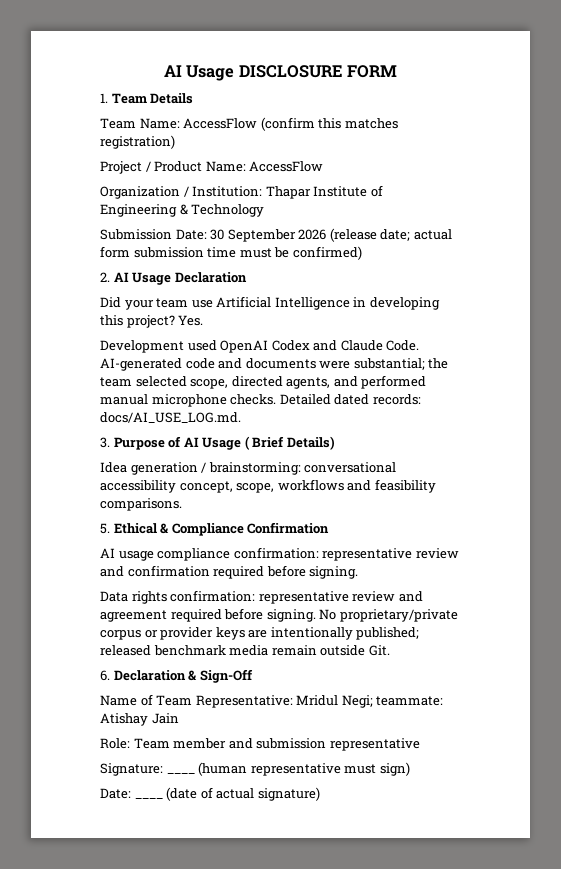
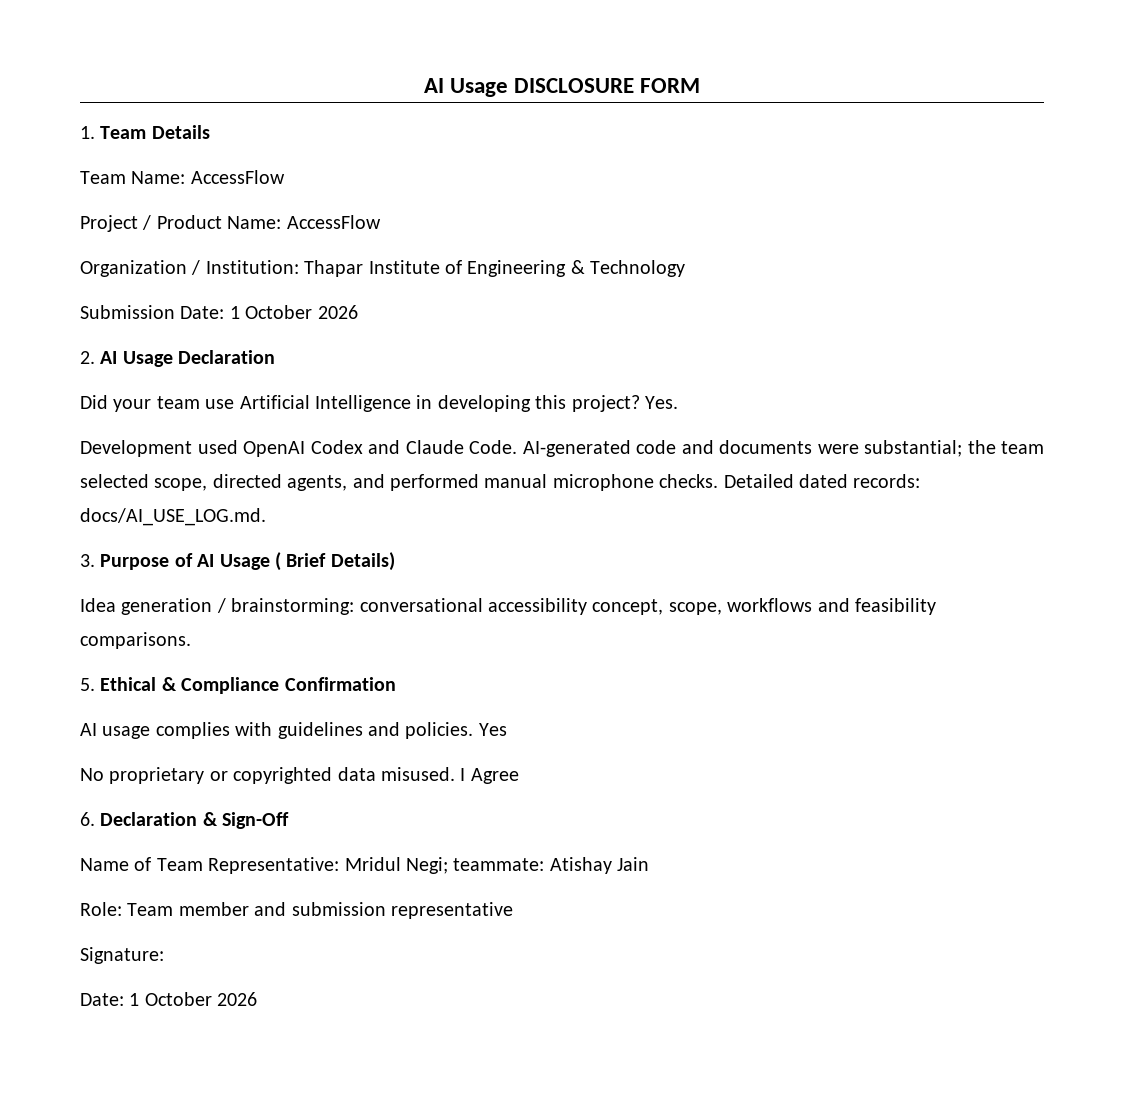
- Team Name: AccessFlow (confirm this matches registration)
+ Team Name: AccessFlow
- Submission Date: 30 September 2026 (release date; actual form submission time must be confirmed)
+ Submission Date: 1 October 2026
- AI usage compliance confirmation: representative review and confirmation required before signing.
- Data rights confirmation: representative review and agreement required before signing. No proprietary/private corpus or provider keys are intentionally published; released benchmark media remain outside Git.
+ AI usage complies with guidelines and policies. Yes
+ No proprietary or copyrighted data misused. I Agree
- Signature: ____ (human representative must sign)
- Date: ____ (date of actual signature)
+ Signature:
+ Date: 1 October 2026

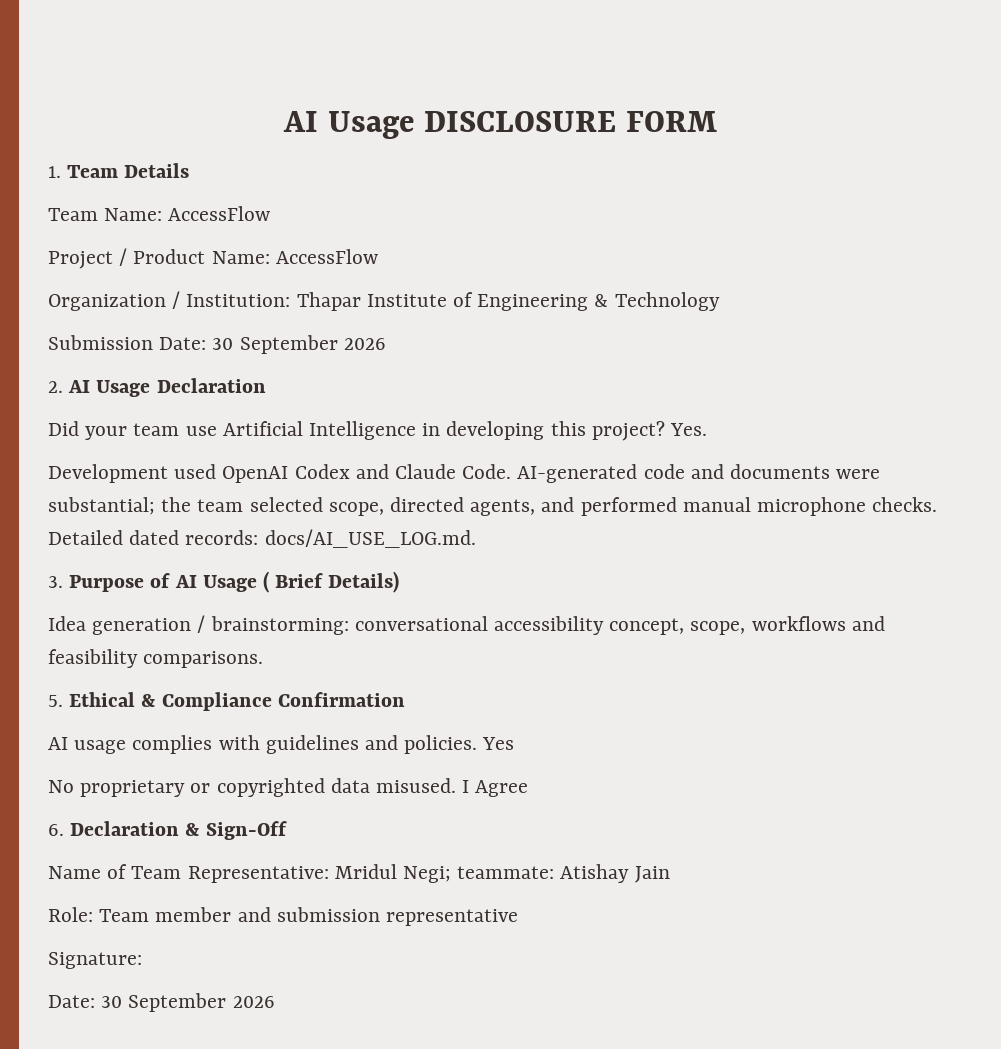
- Submission Date: 1 October 2026
+ Submission Date: 30 September 2026
  Signature:
- Date: 1 October 2026
+ Date: 30 September 2026

